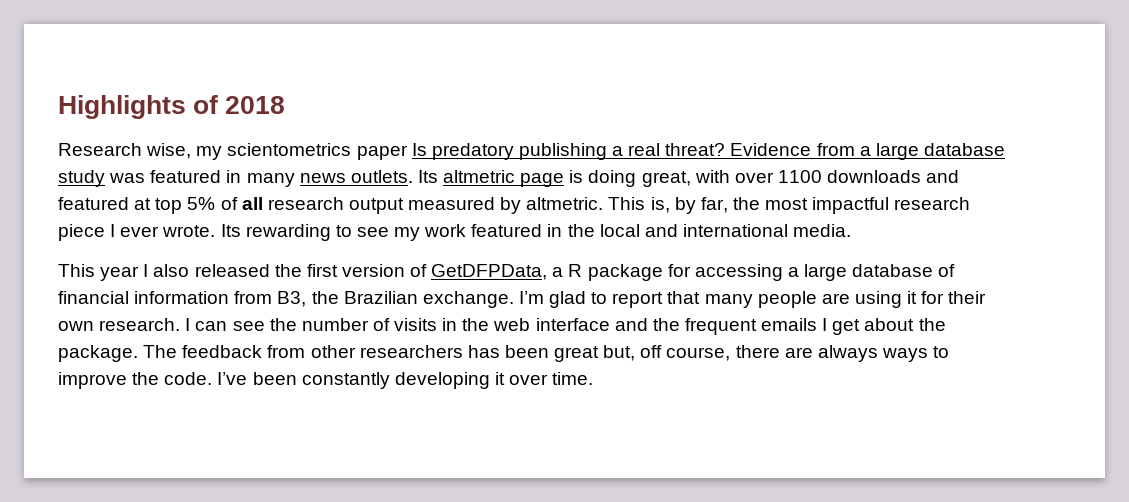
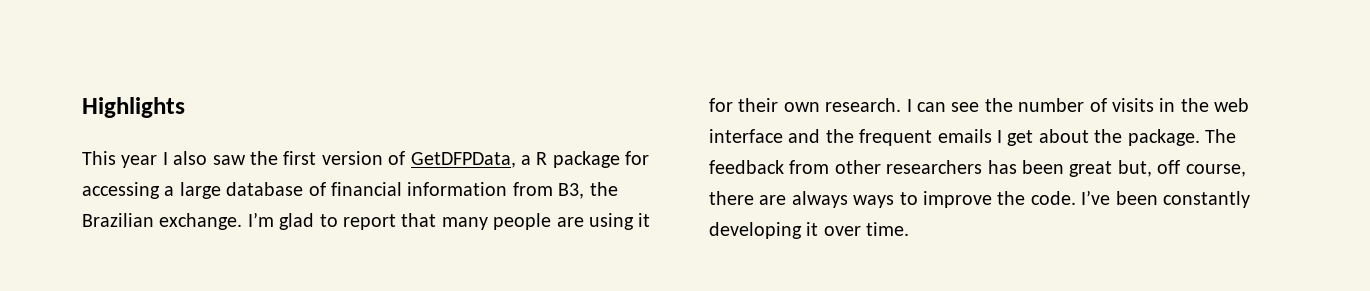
- Highlights of 2018
- Research wise, my scientometrics paper Is predatory publishing a real threat? Evidence from a large database study was featured in many news outlets. Its altmetric page is doing great, with over 1100 downloads and featured at top 5% of all research output measured by altmetric. This is, by far, the most impactful research piece I ever wrote. Its rewarding to see my work featured in the local and international media.
+ Highlights
- This year I also released the first version of GetDFPData, a R package for accessing a large database of financial information from B3, the Brazilian exchange.
+ This year I also saw the first version of GetDFPData, a R package for accessing a large database of financial information from B3, the Brazilian exchange.

